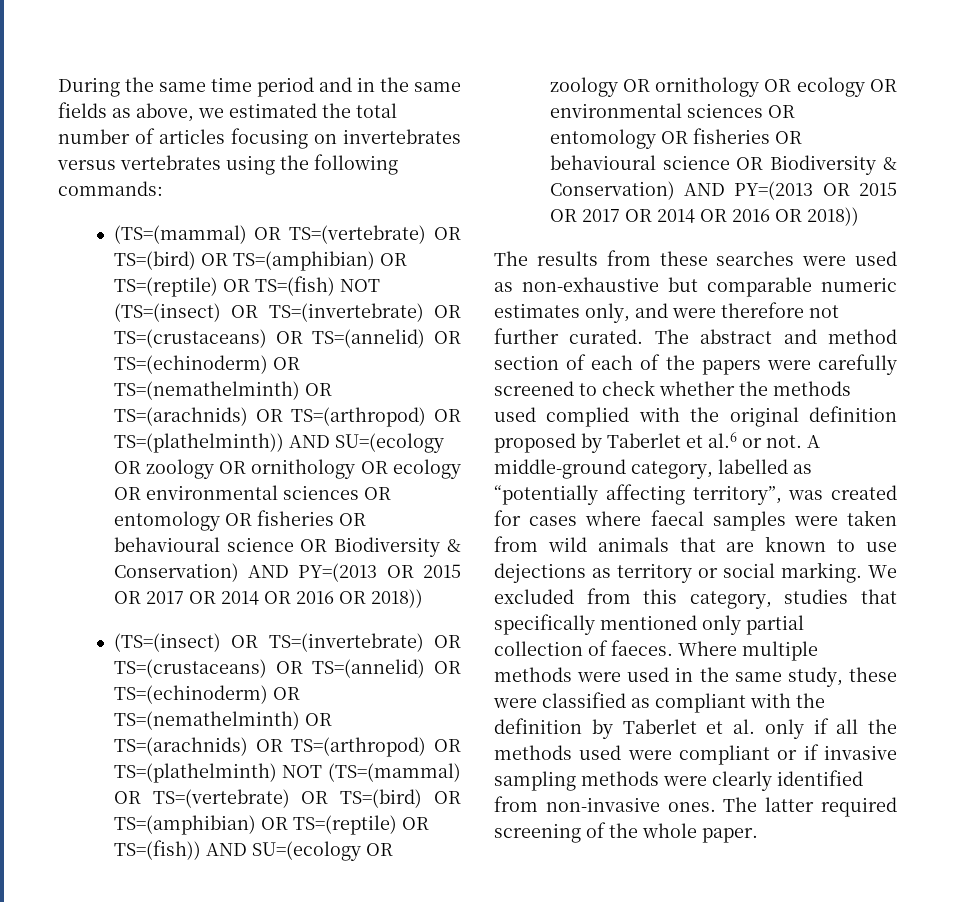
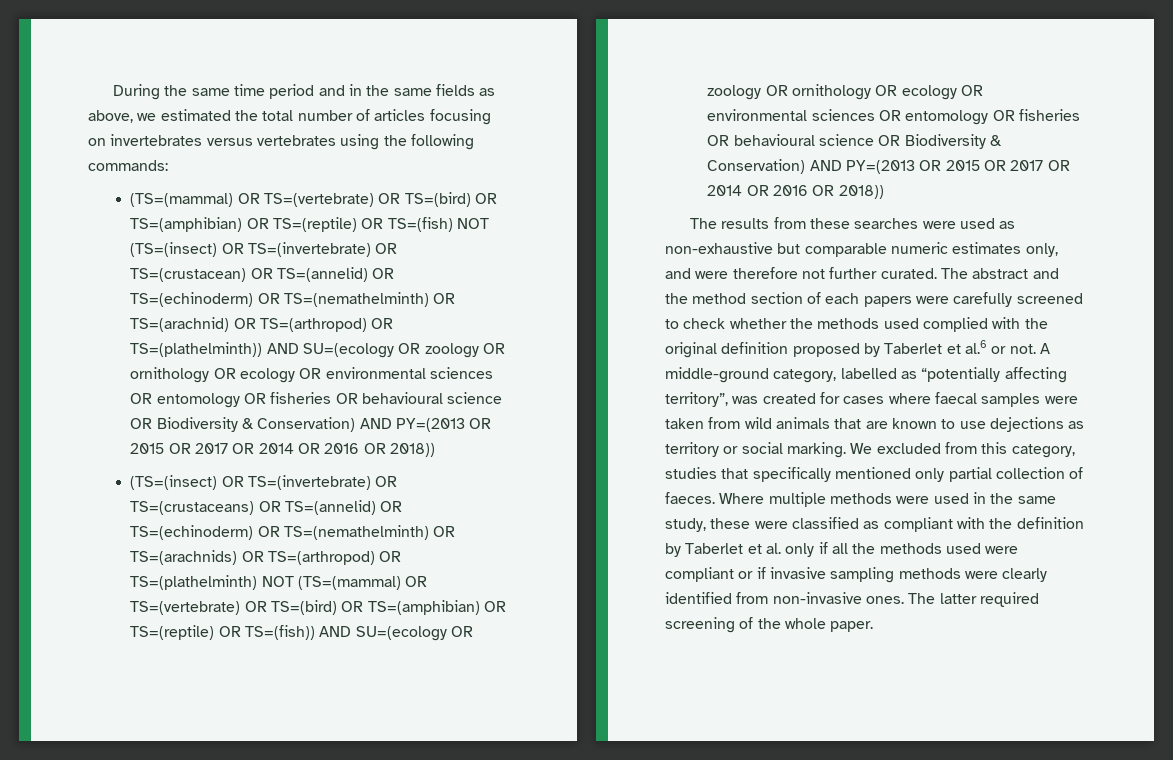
- (TS=(mammal) OR TS=(vertebrate) OR TS=(bird) OR TS=(amphibian) OR TS=(reptile) OR TS=(fish) NOT (TS=(insect) OR TS=(invertebrate) OR TS=(crustaceans) OR TS=(annelid) OR TS=(echinoderm) OR TS=(nemathelminth) OR TS=(arachnids) OR TS=(arthropod) OR TS=(plathelminth)) AND SU=(ecology OR zoology OR ornithology OR ecology OR environmental sciences OR entomology OR fisheries OR behavioural science OR Biodiversity & Conservation) AND PY=(2013 OR 2015 OR 2017 OR 2014 OR 2016 OR 2018))
+ (TS=(mammal) OR TS=(vertebrate) OR TS=(bird) OR TS=(amphibian) OR TS=(reptile) OR TS=(fish) NOT (TS=(insect) OR TS=(invertebrate) OR TS=(crustacean) OR TS=(annelid) OR TS=(echinoderm) OR TS=(nemathelminth) OR TS=(arachnid) OR TS=(arthropod) OR TS=(plathelminth)) AND SU=(ecology OR zoology OR ornithology OR ecology OR environmental sciences OR entomology OR fisheries OR behavioural science OR Biodiversity & Conservation) AND PY=(2013 OR 2015 OR 2017 OR 2014 OR 2016 OR 2018))
- The abstract and method section of each of the papers were carefully screened to check whether the methods used complied with the original definition proposed by Taberlet et al.6 or not.
+ The abstract and the method section of each papers were carefully screened to check whether the methods used complied with the original definition proposed by Taberlet et al.6 or not.

